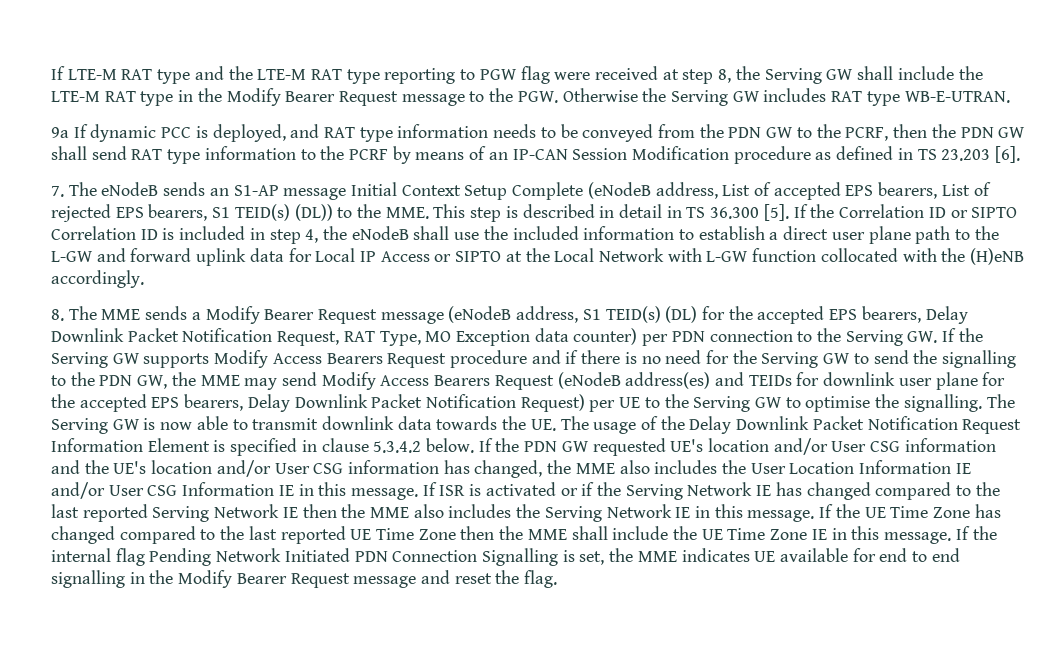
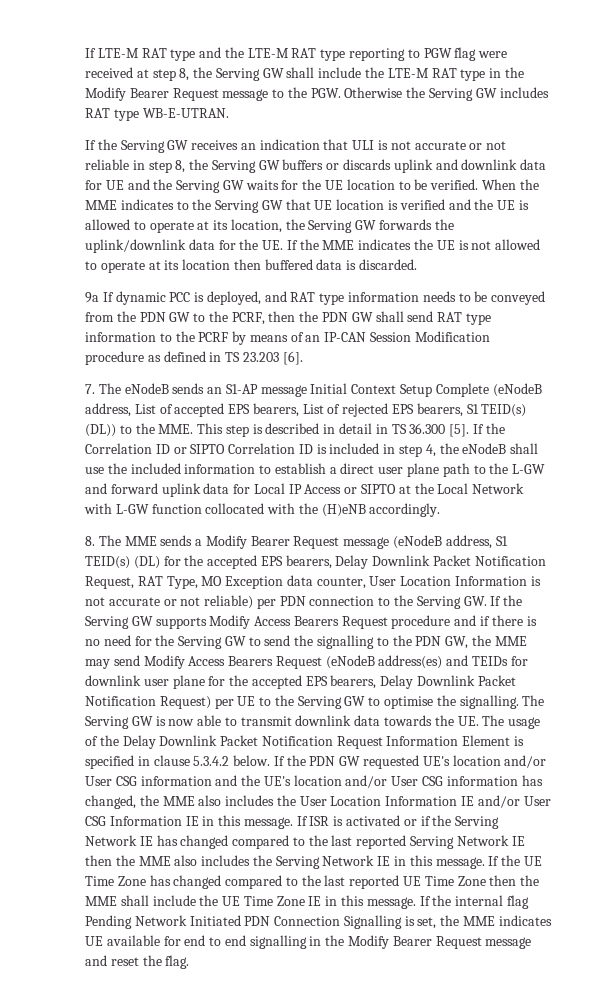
+ If the Serving GW receives an indication that ULI is not accurate or not reliable in step 8, the Serving GW buffers or discards uplink and downlink data for UE and the Serving GW waits for the UE location to be verified. When the MME indicates to the Serving GW that UE location is verified and the UE is allowed to operate at its location, the Serving GW forwards the uplink/downlink data for the UE. If the MME indicates the UE is not allowed to operate at its location then buffered data is discarded.
- 8. The MME sends a Modify Bearer Request message (eNodeB address, S1 TEID(s) (DL) for the accepted EPS bearers, Delay Downlink Packet Notification Request, RAT Type, MO Exception data counter) per PDN connection to the Serving GW. If the Serving GW supports Modify Access Bearers Request procedure and if there is no need for the Serving GW to send the signalling to the PDN GW, the MME may send Modify Access Bearers Request (eNodeB address(es) and TEIDs for downlink user plane for the accepted EPS bearers, Delay Downlink Packet Notification Request) per UE to the Serving GW to optimise the signalling.
+ 8. The MME sends a Modify Bearer Request message (eNodeB address, S1 TEID(s) (DL) for the accepted EPS bearers, Delay Downlink Packet Notification Request, RAT Type, MO Exception data counter, User Location Information is not accurate or not reliable) per PDN connection to the Serving GW. If the Serving GW supports Modify Access Bearers Request procedure and if there is no need for the Serving GW to send the signalling to the PDN GW, the MME may send Modify Access Bearers Request (eNodeB address(es) and TEIDs for downlink user plane for the accepted EPS bearers, Delay Downlink Packet Notification Request) per UE to the Serving GW to optimise the signalling.

